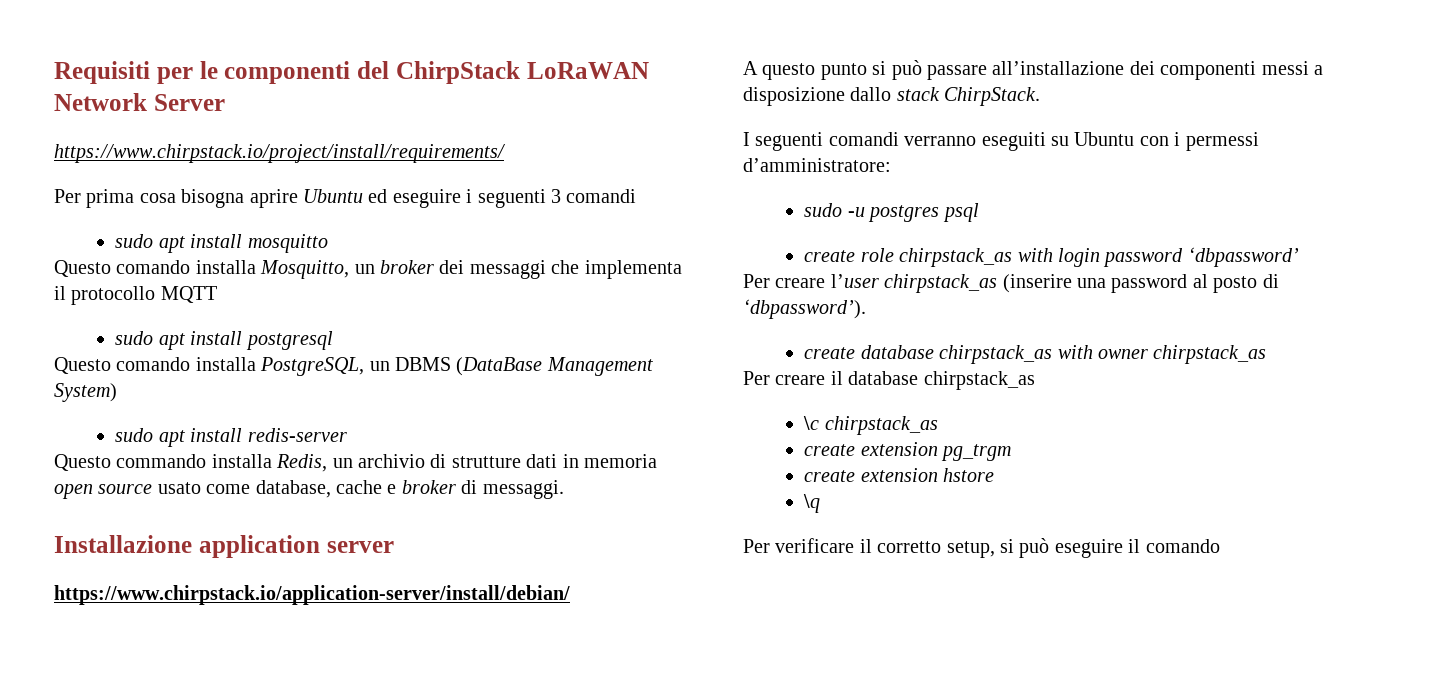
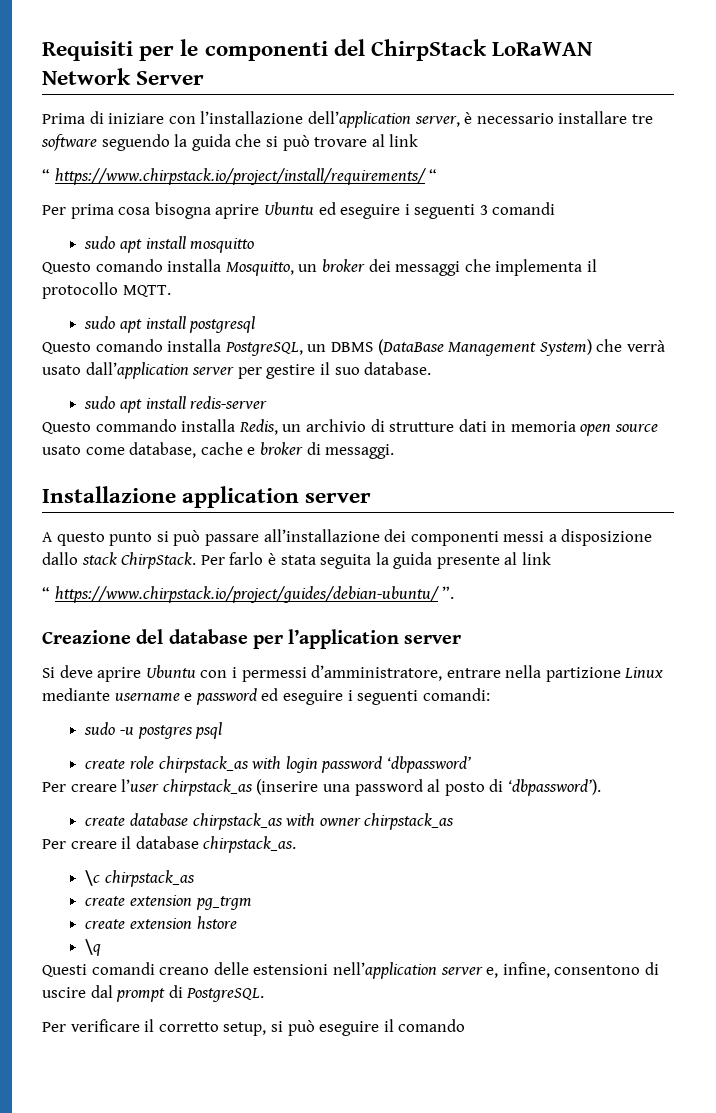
- https://www.chirpstack.io/project/install/requirements/
+ Prima di iniziare con l’installazione dell’application server, è necessario installare tre software seguendo la guida che si può trovare al link
+ “ https://www.chirpstack.io/project/install/requirements/ “
- Questo comando installa Mosquitto, un broker dei messaggi che implementa il protocollo MQTT
+ Questo comando installa Mosquitto, un broker dei messaggi che implementa il protocollo MQTT.
- Questo comando installa PostgreSQL, un DBMS (DataBase Management System)
+ Questo comando installa PostgreSQL, un DBMS (DataBase Management System) che verrà usato dall’application server per gestire il suo database.
- https://www.chirpstack.io/application-server/install/debian/
- A questo punto si può passare all’installazione dei componenti messi a disposizione dallo stack ChirpStack.
- I seguenti comandi verranno eseguiti su Ubuntu con i permessi d’amministratore:
+ A questo punto si può passare all’installazione dei componenti messi a disposizione dallo stack ChirpStack. Per farlo è stata seguita la guida presente al link
+ “ https://www.chirpstack.io/project/guides/debian-ubuntu/ ”.
+ Creazione del database per l’application server
+ Si deve aprire Ubuntu con i permessi d’amministratore, entrare nella partizione Linux mediante username e password ed eseguire i seguenti comandi:
- Per creare il database chirpstack_as
+ Per creare il database chirpstack_as.
+ Questi comandi creano delle estensioni nell’application server e, infine, consentono di uscire dal prompt di PostgreSQL.

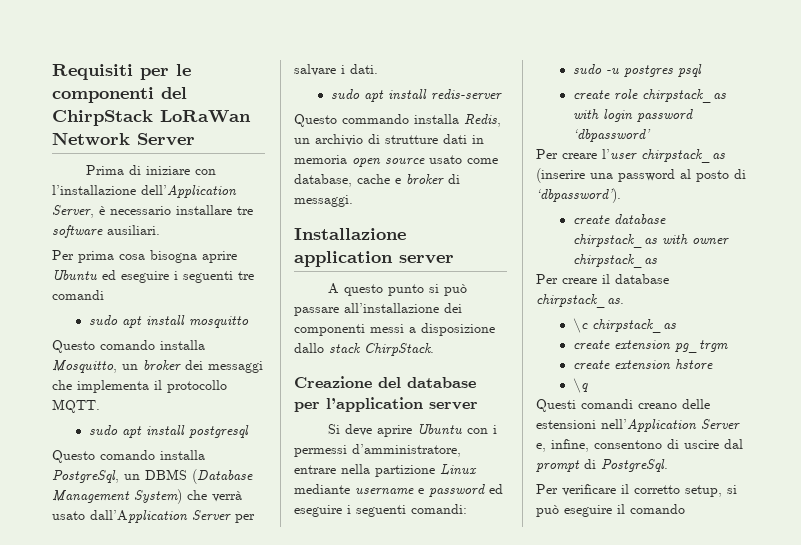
- Requisiti per le componenti del ChirpStack LoRaWAN Network Server
+ Requisiti per le componenti del ChirpStack LoRaWan Network Server
- Prima di iniziare con l’installazione dell’application server, è necessario installare tre software seguendo la guida che si può trovare al link
- “ https://www.chirpstack.io/project/install/requirements/ “
+ Prima di iniziare con l’installazione dell’Application Server, è necessario installare tre software ausiliari.
- Per prima cosa bisogna aprire Ubuntu ed eseguire i seguenti 3 comandi
+ Per prima cosa bisogna aprire Ubuntu ed eseguire i seguenti tre comandi
- Questo comando installa PostgreSQL, un DBMS (DataBase Management System) che verrà usato dall’application server per gestire il suo database.
+ Questo comando installa PostgreSql, un DBMS (Database Management System) che verrà usato dall’Application Server per salvare i dati.
- Per farlo è stata seguita la guida presente al link
- “ https://www.chirpstack.io/project/guides/debian-ubuntu/ ”.
- Questi comandi creano delle estensioni nell’application server e, infine, consentono di uscire dal prompt di PostgreSQL.
+ Questi comandi creano delle estensioni nell’Application Server e, infine, consentono di uscire dal prompt di PostgreSql.

